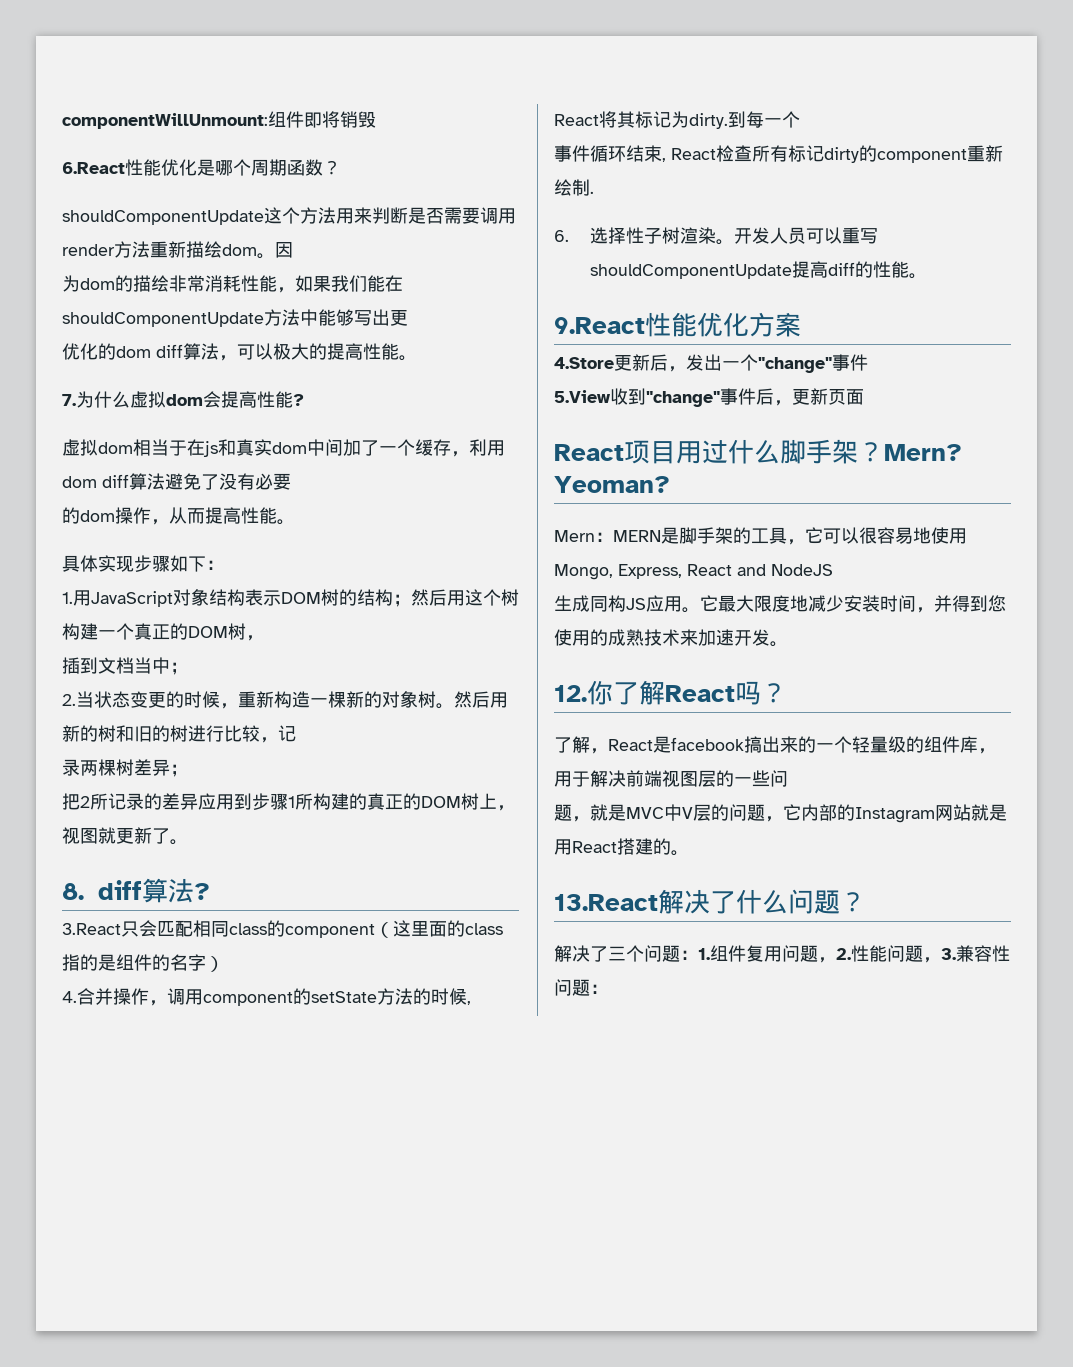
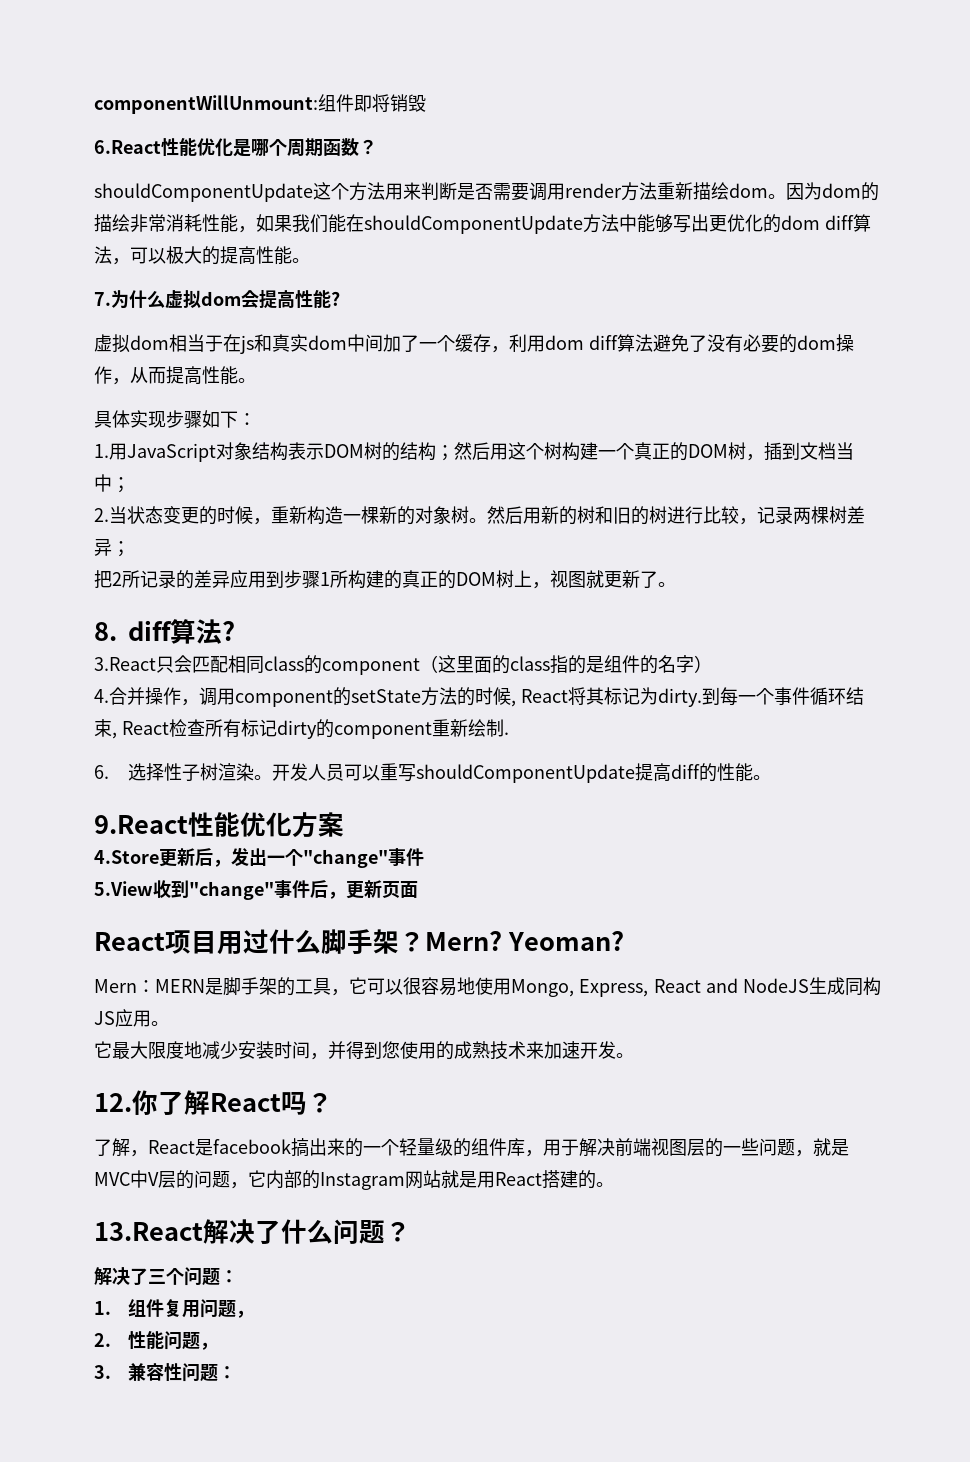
- 因
- 为dom的描绘非常消耗性能，如果我们能在shouldComponentUpdate方法中能够写出更
- 优化的dom diff算法，可以极大的提高性能。
+ 因为dom的描绘非常消耗性能，如果我们能在shouldComponentUpdate方法中能够写出更优化的dom diff算法，可以极大的提高性能。
- 虚拟dom相当于在js和真实dom中间加了一个缓存，利用dom diff算法避免了没有必要
- 的dom操作，从而提高性能。
+ 虚拟dom相当于在js和真实dom中间加了一个缓存，利用dom diff算法避免了没有必要的dom操作，从而提高性能。
- 1.用JavaScript对象结构表示DOM树的结构；然后用这个树构建一个真正的DOM树，
- 插到文档当中；
+ 1.用JavaScript对象结构表示DOM树的结构；然后用这个树构建一个真正的DOM树，插到文档当中；
- 然后用新的树和旧的树进行比较，记
- 录两棵树差异；
+ 然后用新的树和旧的树进行比较，记录两棵树差异；
- 到每一个
- 事件循环结束, React检查所有标记dirty的component重新绘制.
+ 到每一个事件循环结束, React检查所有标记dirty的component重新绘制.
- Mern：MERN是脚手架的工具，它可以很容易地使用Mongo, Express, React and NodeJS
- 生成同构JS应用。它最大限度地减少安装时间，并得到您使用的成熟技术来加速开发。
+ Mern：MERN是脚手架的工具，它可以很容易地使用Mongo, Express, React and NodeJS生成同构JS应用。
+ 它最大限度地减少安装时间，并得到您使用的成熟技术来加速开发。
- 了解，React是facebook搞出来的一个轻量级的组件库，用于解决前端视图层的一些问
- 题，就是MVC中V层的问题，它内部的Instagram网站就是用React搭建的。
+ 了解，React是facebook搞出来的一个轻量级的组件库，用于解决前端视图层的一些问题，就是MVC中V层的问题，它内部的Instagram网站就是用React搭建的。
- 解决了三个问题：1.组件复用问题，2.性能问题，3.兼容性问题：
+ 解决了三个问题：
+ 1.组件复用问题，
+ 2.性能问题，
+ 3.兼容性问题：

